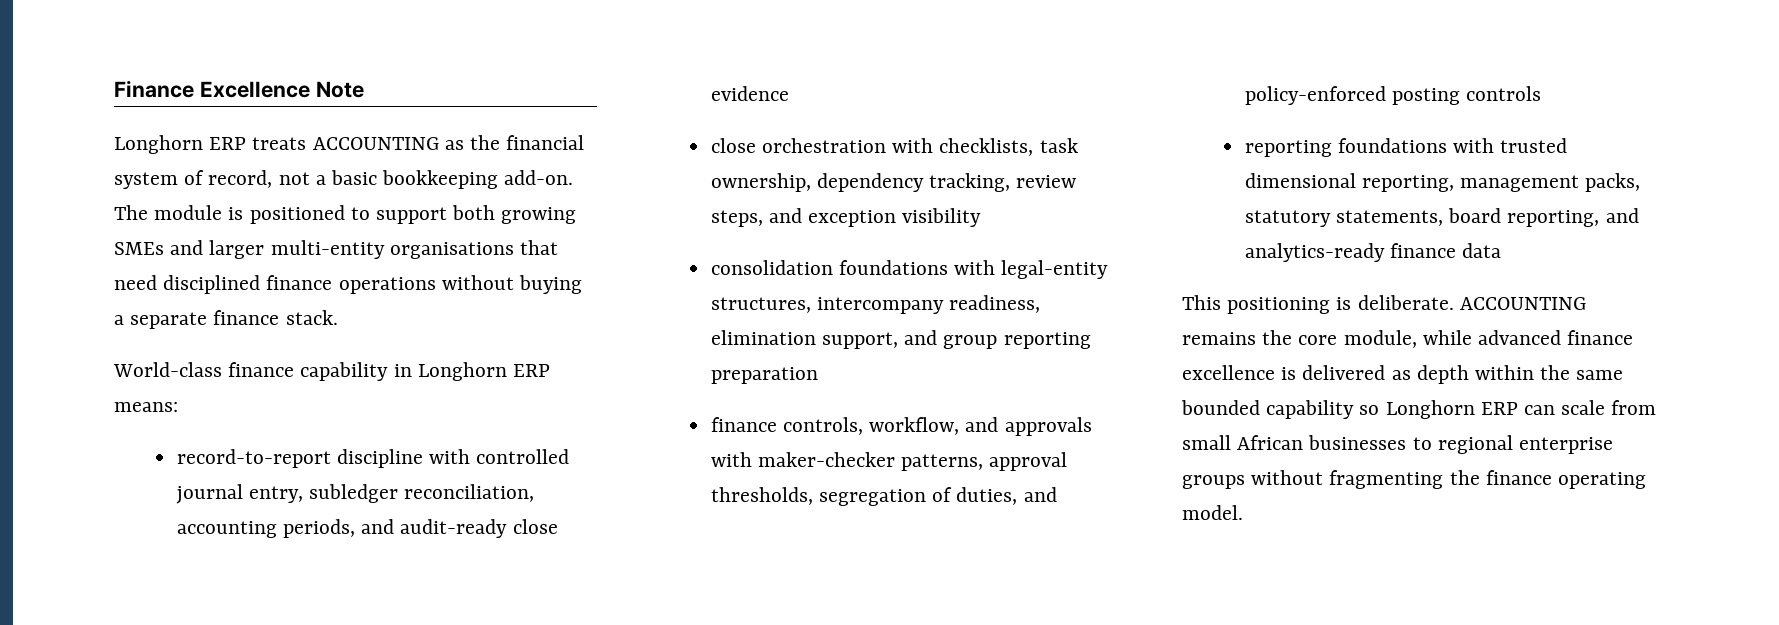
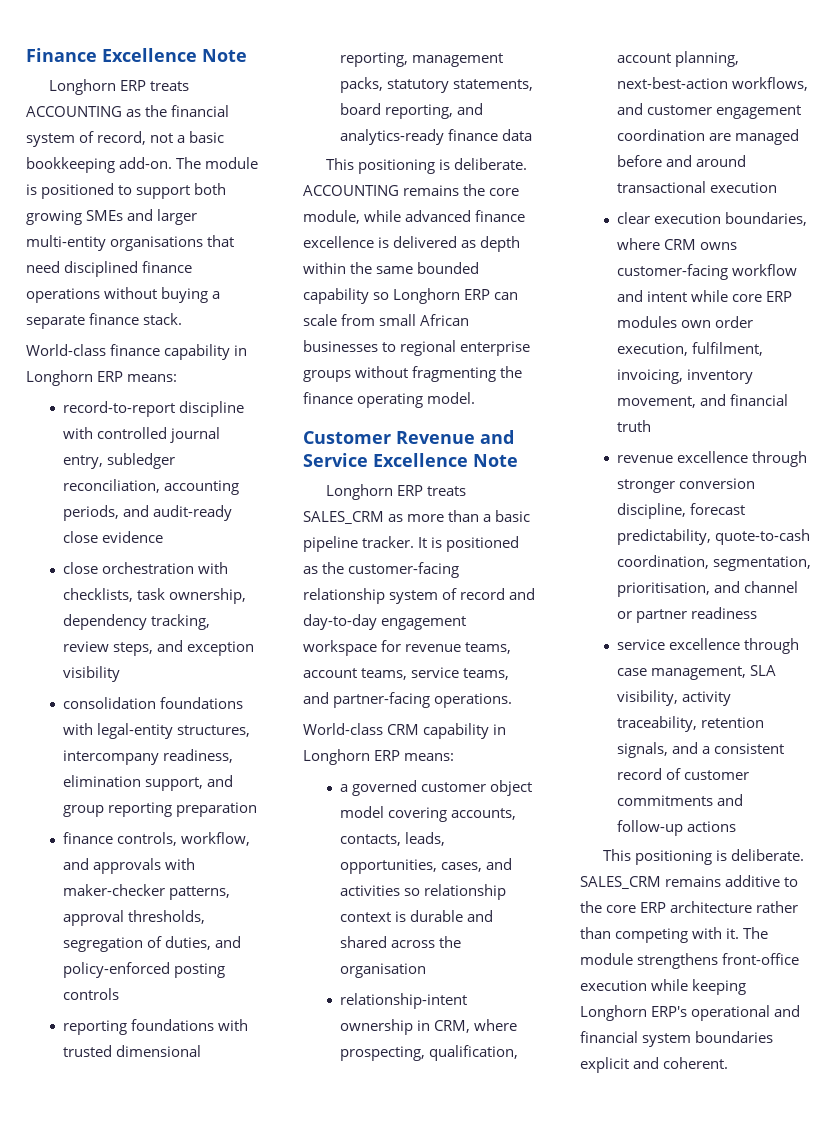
+ Customer Revenue and Service Excellence Note
+ Longhorn ERP treats SALES_CRM as more than a basic pipeline tracker. It is positioned as the customer-facing relationship system of record and day-to-day engagement workspace for revenue teams, account teams, service teams, and partner-facing operations.
+ World-class CRM capability in Longhorn ERP means:
+ a governed customer object model covering accounts, contacts, leads, opportunities, cases, and activities so relationship context is durable and shared across the organisation
+ relationship-intent ownership in CRM, where prospecting, qualification, account planning, next-best-action workflows, and customer engagement coordination are managed before and around transactional execution
+ clear execution boundaries, where CRM owns customer-facing workflow and intent while core ERP modules own order execution, fulfilment, invoicing, inventory movement, and financial truth
+ revenue excellence through stronger conversion discipline, forecast predictability, quote-to-cash coordination, segmentation, prioritisation, and channel or partner readiness
+ service excellence through case management, SLA visibility, activity traceability, retention signals, and a consistent record of customer commitments and follow-up actions
+ This positioning is deliberate. SALES_CRM remains additive to the core ERP architecture rather than competing with it. The module strengthens front-office execution while keeping Longhorn ERP's operational and financial system boundaries explicit and coherent.

